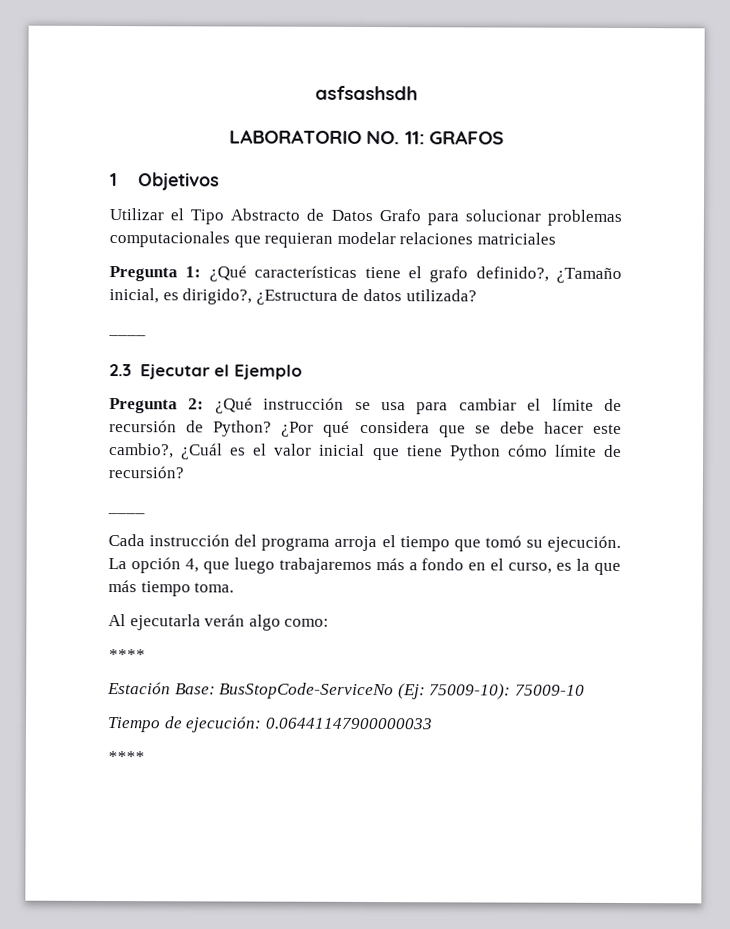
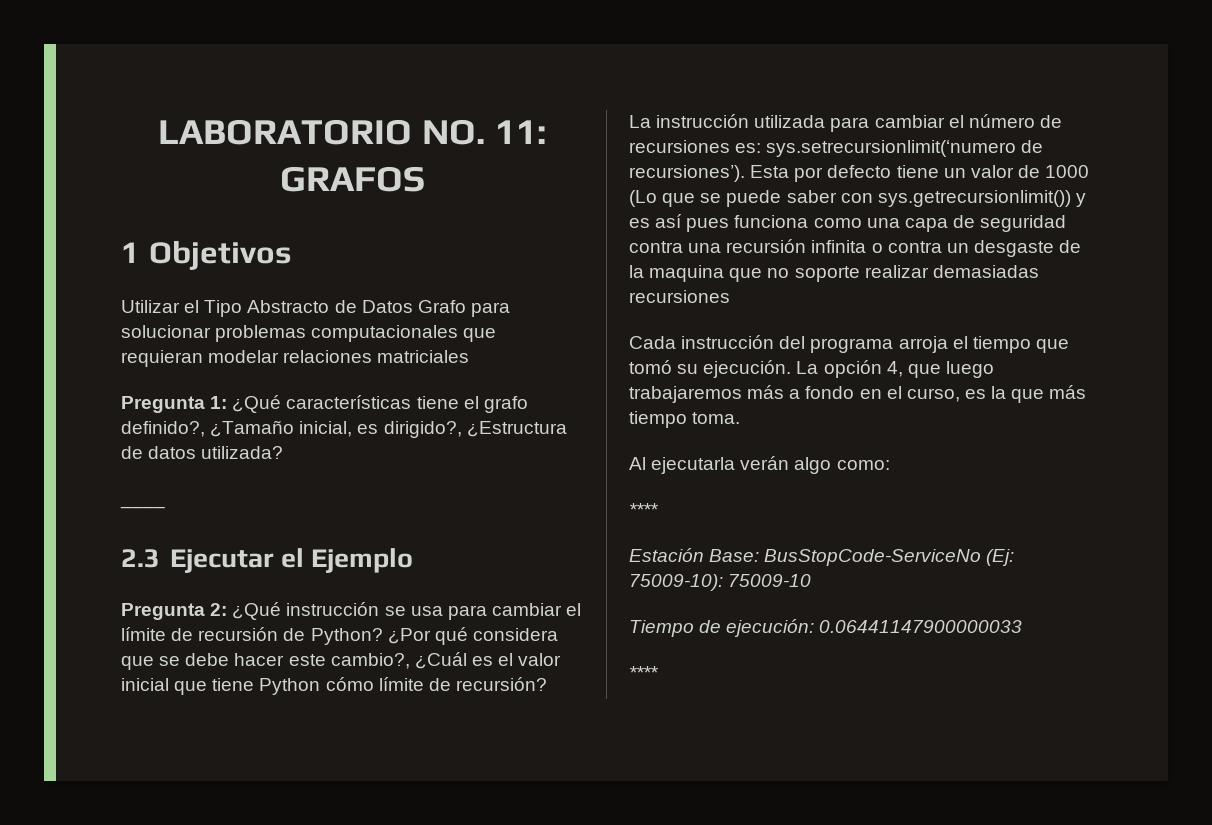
- asfsashsdh
  ¿Por qué considera que se debe hacer este cambio?, ¿Cuál es el valor inicial que tiene Python cómo límite de recursión?
- ____
+ La instrucción utilizada para cambiar el número de recursiones es: sys.setrecursionlimit(‘numero de recursiones’). Esta por defecto tiene un valor de 1000 (Lo que se puede saber con sys.getrecursionlimit()) y es así pues funciona como una capa de seguridad contra una recursión infinita o contra un desgaste de la maquina que no soporte realizar demasiadas recursiones

